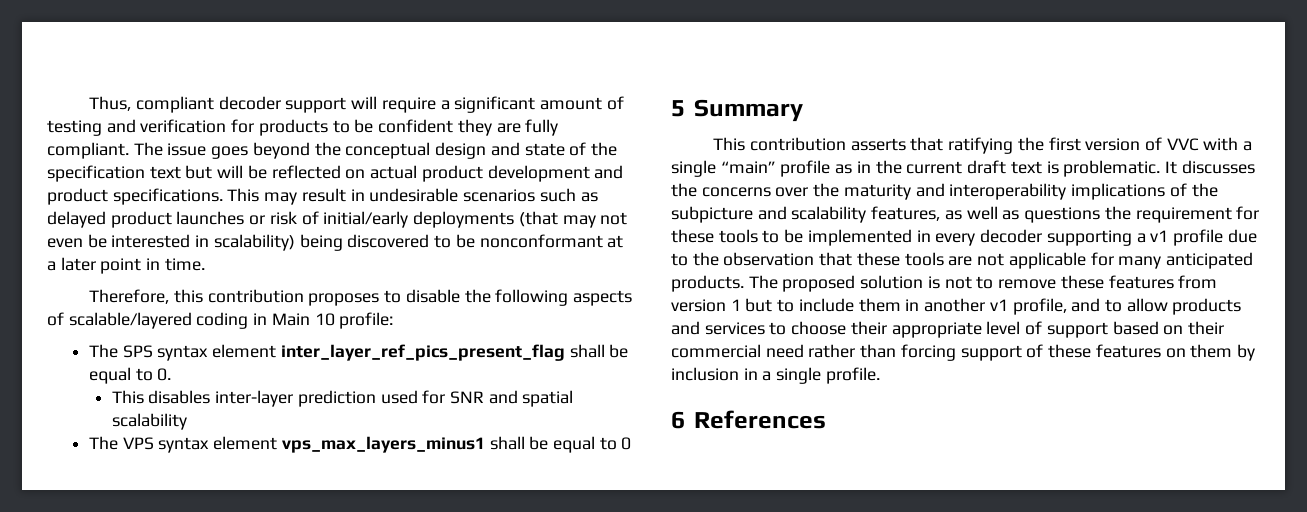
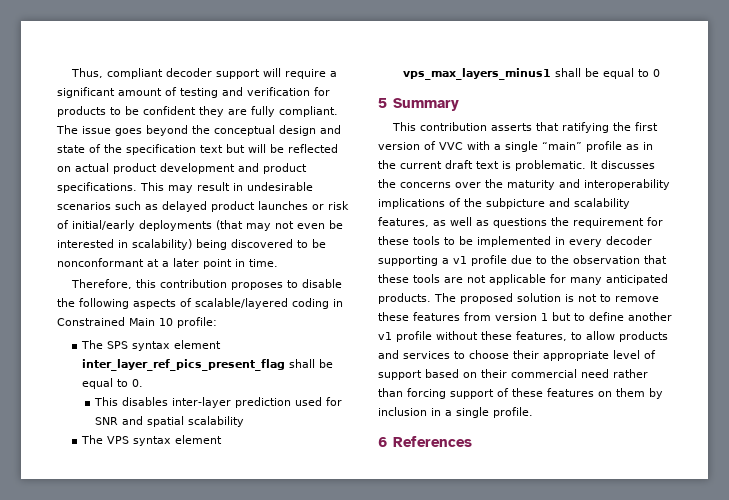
- Therefore, this contribution proposes to disable the following aspects of scalable/layered coding in Main 10 profile:
+ Therefore, this contribution proposes to disable the following aspects of scalable/layered coding in Constrained Main 10 profile:
- The proposed solution is not to remove these features from version 1 but to include them in another v1 profile, and to allow products and services to choose their appropriate level of support based on their commercial need rather than forcing support of these features on them by inclusion in a single profile.
+ The proposed solution is not to remove these features from version 1 but to define another v1 profile without these features, to allow products and services to choose their appropriate level of support based on their commercial need rather than forcing support of these features on them by inclusion in a single profile.

